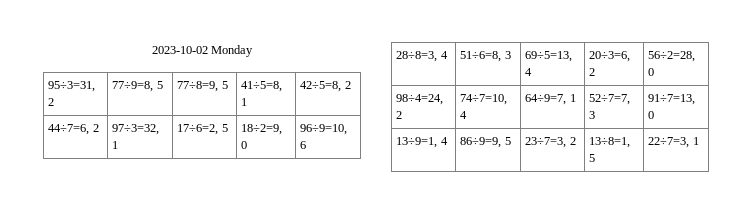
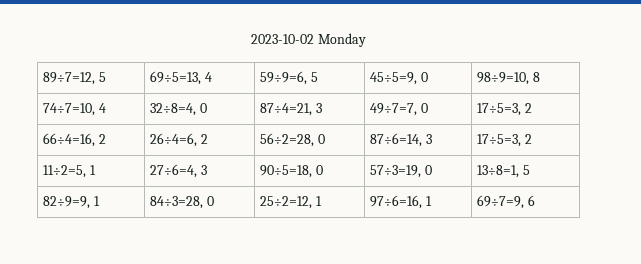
- 95÷3=31, 2 | 77÷9=8, 5 | 77÷8=9, 5 | 41÷5=8, 1 | 42÷5=8, 2
- 44÷7=6, 2 | 97÷3=32, 1 | 17÷6=2, 5 | 18÷2=9, 0 | 96÷9=10, 6
- 28÷8=3, 4 | 51÷6=8, 3 | 69÷5=13, 4 | 20÷3=6, 2 | 56÷2=28, 0
- 98÷4=24, 2 | 74÷7=10, 4 | 64÷9=7, 1 | 52÷7=7, 3 | 91÷7=13, 0
- 13÷9=1, 4 | 86÷9=9, 5 | 23÷7=3, 2 | 13÷8=1, 5 | 22÷7=3, 1
+ 89÷7=12, 5 | 69÷5=13, 4 | 59÷9=6, 5 | 45÷5=9, 0 | 98÷9=10, 8
+ 74÷7=10, 4 | 32÷8=4, 0 | 87÷4=21, 3 | 49÷7=7, 0 | 17÷5=3, 2
+ 66÷4=16, 2 | 26÷4=6, 2 | 56÷2=28, 0 | 87÷6=14, 3 | 17÷5=3, 2
+ 11÷2=5, 1 | 27÷6=4, 3 | 90÷5=18, 0 | 57÷3=19, 0 | 13÷8=1, 5
+ 82÷9=9, 1 | 84÷3=28, 0 | 25÷2=12, 1 | 97÷6=16, 1 | 69÷7=9, 6

